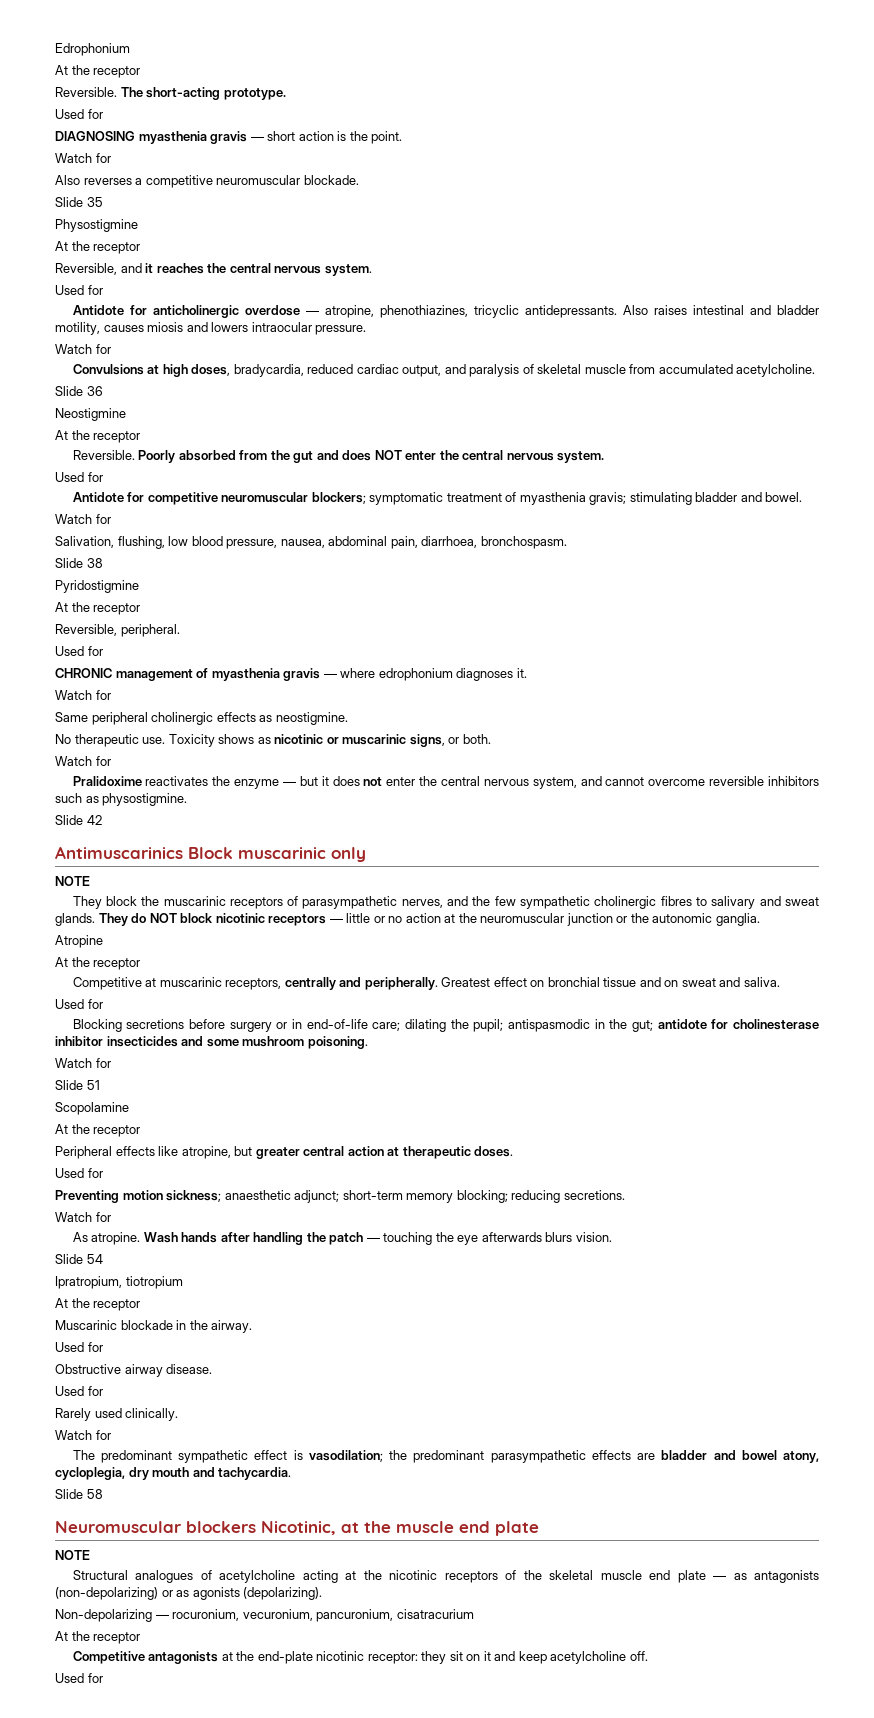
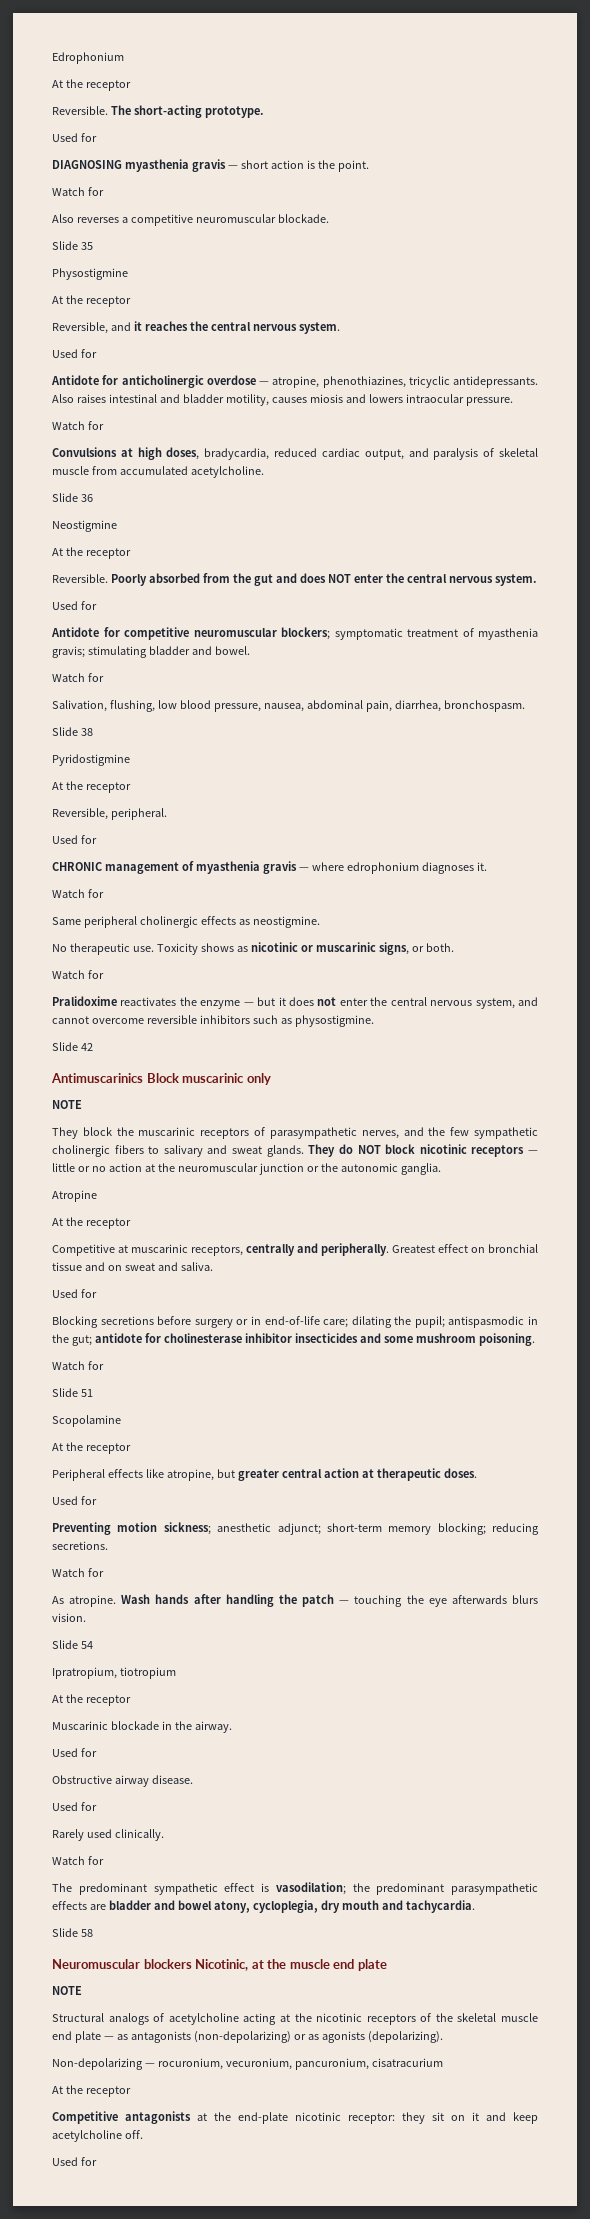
- Salivation, flushing, low blood pressure, nausea, abdominal pain, diarrhoea, bronchospasm.
+ Salivation, flushing, low blood pressure, nausea, abdominal pain, diarrhea, bronchospasm.
- They block the muscarinic receptors of parasympathetic nerves, and the few sympathetic cholinergic fibres to salivary and sweat glands.
+ They block the muscarinic receptors of parasympathetic nerves, and the few sympathetic cholinergic fibers to salivary and sweat glands.
- Preventing motion sickness; anaesthetic adjunct; short-term memory blocking; reducing secretions.
+ Preventing motion sickness; anesthetic adjunct; short-term memory blocking; reducing secretions.
- Structural analogues of acetylcholine acting at the nicotinic receptors of the skeletal muscle end plate — as antagonists (non-depolarizing) or as agonists (depolarizing).
+ Structural analogs of acetylcholine acting at the nicotinic receptors of the skeletal muscle end plate — as antagonists (non-depolarizing) or as agonists (depolarizing).

